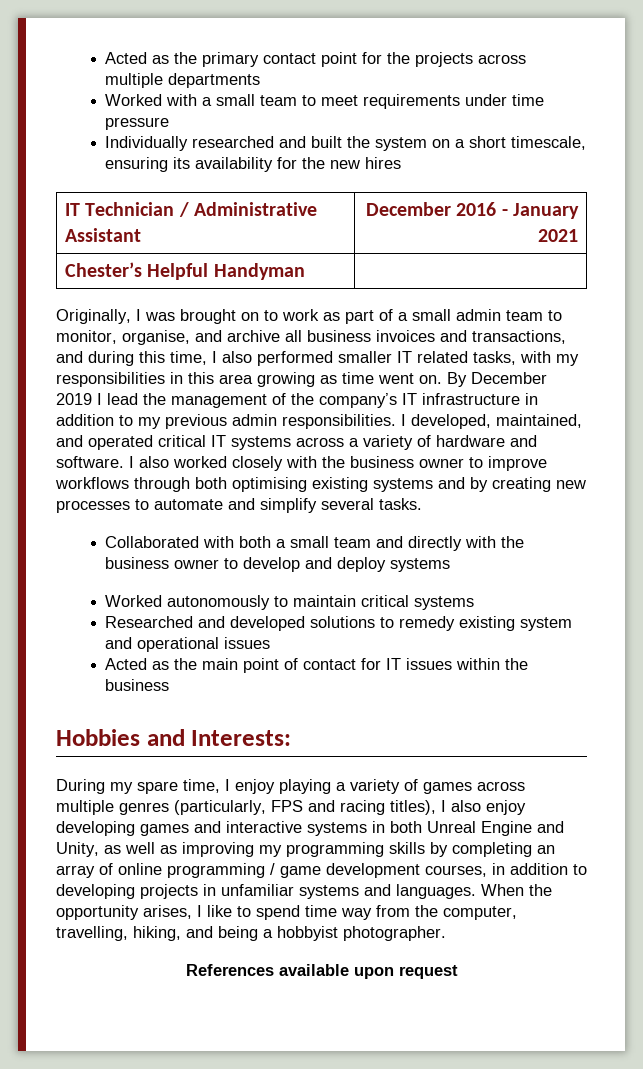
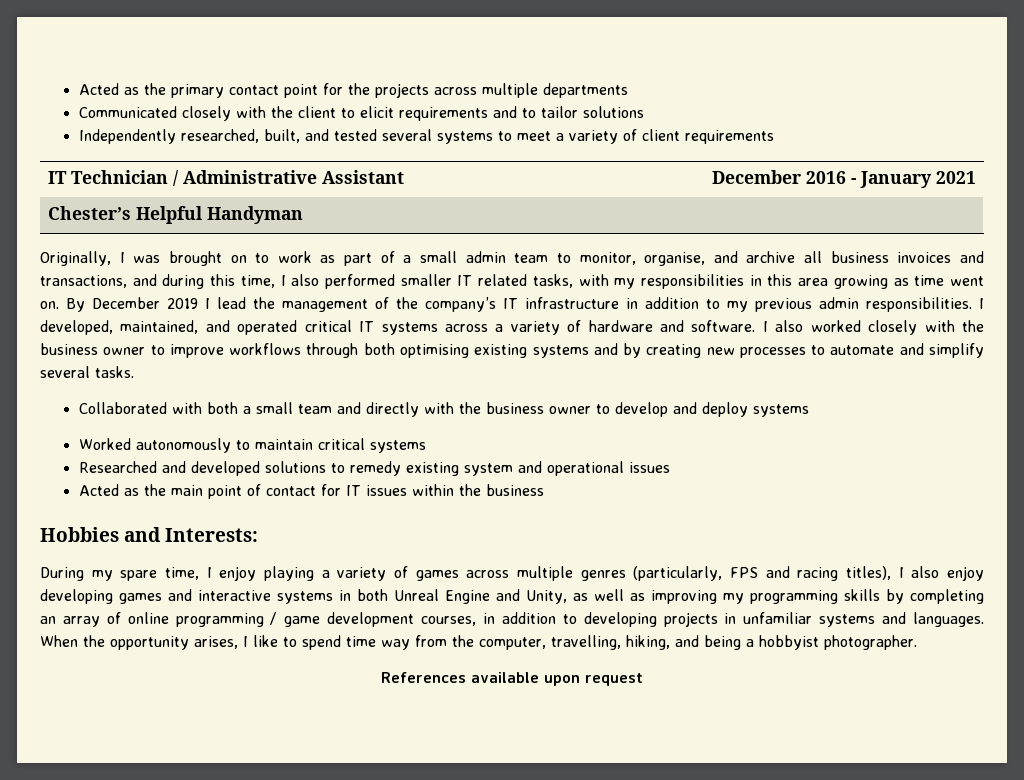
- Worked with a small team to meet requirements under time pressure
- Individually researched and built the system on a short timescale, ensuring its availability for the new hires
+ Communicated closely with the client to elicit requirements and to tailor solutions
+ Independently researched, built, and tested several systems to meet a variety of client requirements

